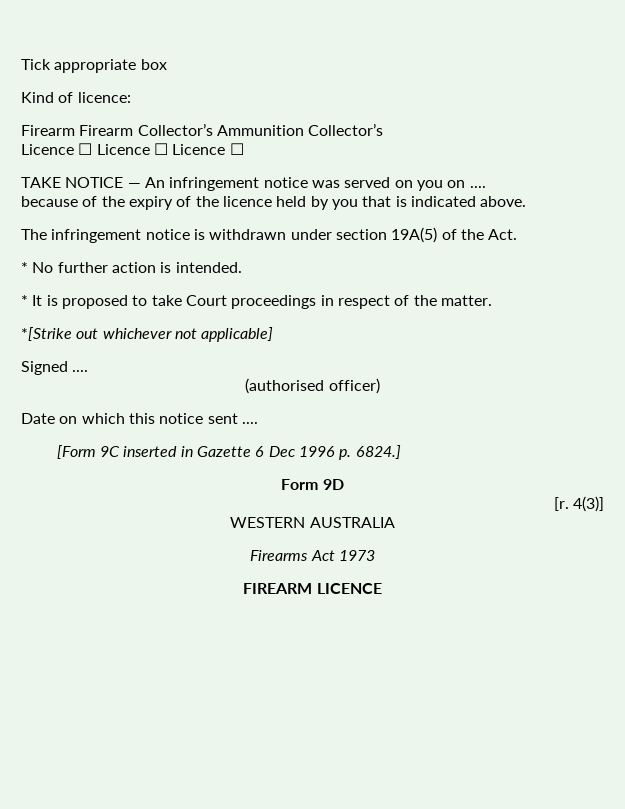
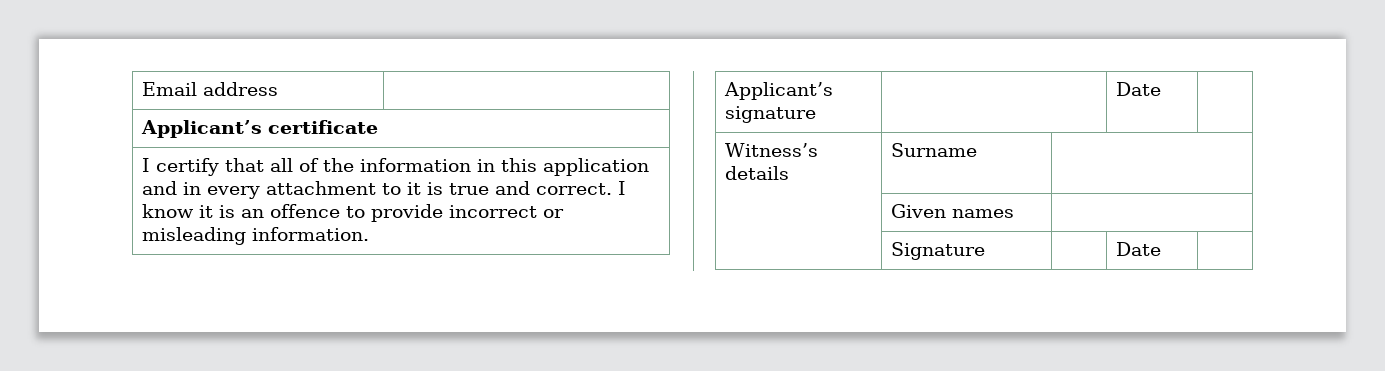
- Tick appropriate box
- Kind of licence:
- Firearm Firearm Collector’s Ammunition Collector’s
- Licence ☐ Licence ☐ Licence ☐
- TAKE NOTICE — An infringement notice was served on you on ....
- because of the expiry of the licence held by you that is indicated above.
- The infringement notice is withdrawn under section 19A(5) of the Act.
- * No further action is intended.
- * It is proposed to take Court proceedings in respect of the matter.
- *[Strike out whichever not applicable]
- Signed ....
- (authorised officer)
- Date on which this notice sent ....
- [Form 9C inserted in Gazette 6 Dec 1996 p. 6824.]
- Form 9D
- [r. 4(3)]
- WESTERN AUSTRALIA
- Firearms Act 1973
- FIREARM LICENCE
+ Email address |
+ Applicant’s certificate
+ I certify that all of the information in this application and in every attachment to it is true and correct. I know it is an offence to provide incorrect or misleading information.
+ Applicant’s signature | | Date |
+ Witness’s details | Surname |
+ | Given names |
+ | Signature | | Date |

